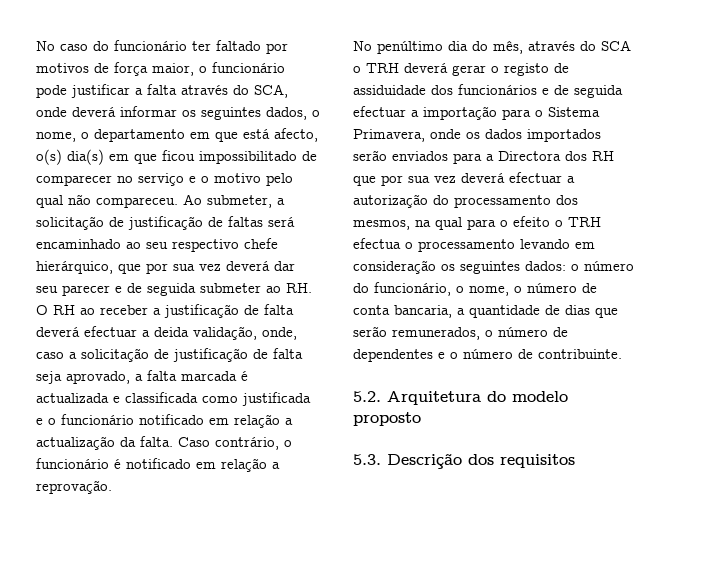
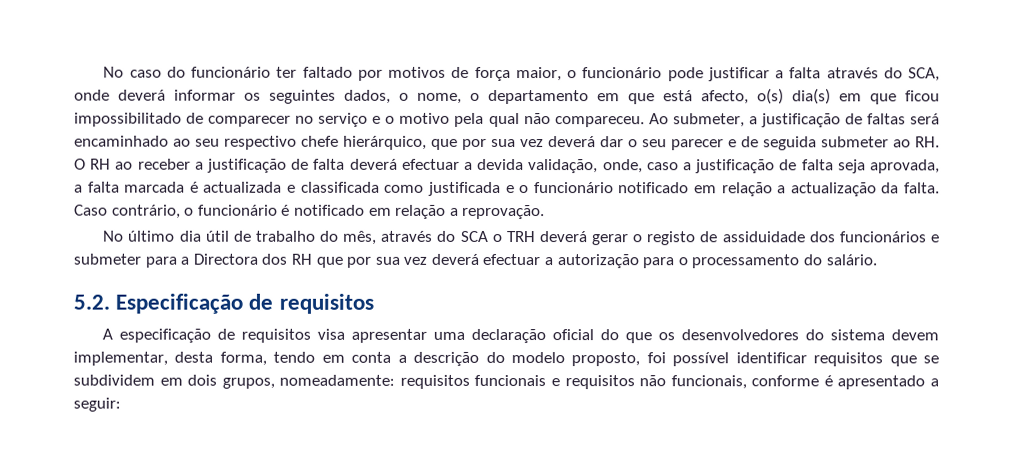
- No caso do funcionário ter faltado por motivos de força maior, o funcionário pode justificar a falta através do SCA, onde deverá informar os seguintes dados, o nome, o departamento em que está afecto, o(s) dia(s) em que ficou impossibilitado de comparecer no serviço e o motivo pelo qual não compareceu.
+ No caso do funcionário ter faltado por motivos de força maior, o funcionário pode justificar a falta através do SCA, onde deverá informar os seguintes dados, o nome, o departamento em que está afecto, o(s) dia(s) em que ficou impossibilitado de comparecer no serviço e o motivo pela qual não compareceu.
- Ao submeter, a solicitação de justificação de faltas será encaminhado ao seu respectivo chefe hierárquico, que por sua vez deverá dar seu parecer e de seguida submeter ao RH. O RH ao receber a justificação de falta deverá efectuar a deida validação, onde, caso a solicitação de justificação de falta seja aprovado, a falta marcada é actualizada e classificada como justificada e o funcionário notificado em relação a actualização da falta.
+ Ao submeter, a justificação de faltas será encaminhado ao seu respectivo chefe hierárquico, que por sua vez deverá dar o seu parecer e de seguida submeter ao RH. O RH ao receber a justificação de falta deverá efectuar a devida validação, onde, caso a justificação de falta seja aprovada, a falta marcada é actualizada e classificada como justificada e o funcionário notificado em relação a actualização da falta.
- No penúltimo dia do mês, através do SCA o TRH deverá gerar o registo de assiduidade dos funcionários e de seguida efectuar a importação para o Sistema Primavera, onde os dados importados serão enviados para a Directora dos RH que por sua vez deverá efectuar a autorização do processamento dos mesmos, na qual para o efeito o TRH efectua o processamento levando em consideração os seguintes dados: o número do funcionário, o nome, o número de conta bancaria, a quantidade de dias que serão remunerados, o número de dependentes e o número de contribuinte.
- 5.2. Arquitetura do modelo proposto
- 5.3. Descrição dos requisitos
+ No último dia útil de trabalho do mês, através do SCA o TRH deverá gerar o registo de assiduidade dos funcionários e submeter para a Directora dos RH que por sua vez deverá efectuar a autorização para o processamento do salário.
+ 5.2. Especificação de requisitos
+ A especificação de requisitos visa apresentar uma declaração oficial do que os desenvolvedores do sistema devem implementar, desta forma, tendo em conta a descrição do modelo proposto, foi possível identificar requisitos que se subdividem em dois grupos, nomeadamente: requisitos funcionais e requisitos não funcionais, conforme é apresentado a seguir:

